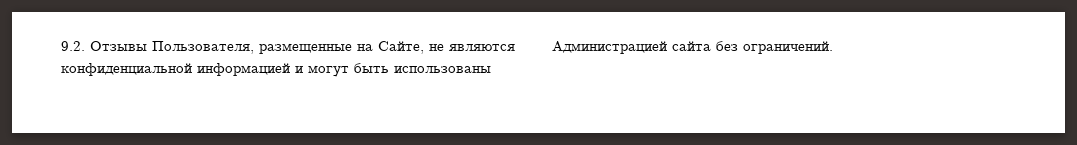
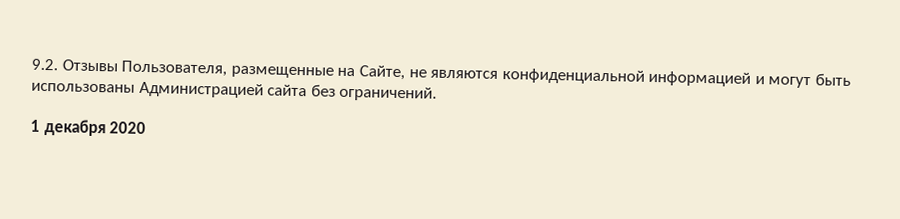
+ 1 декабря 2020

